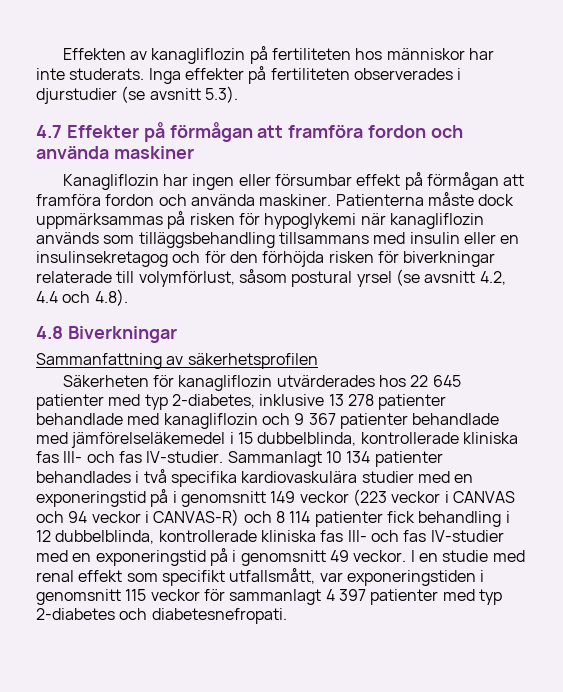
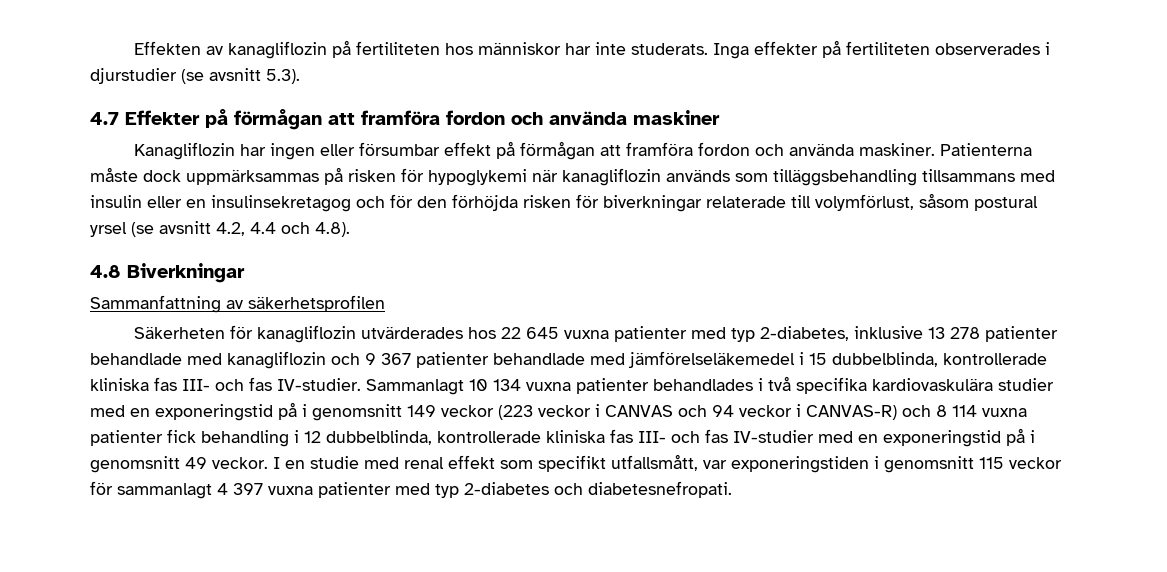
- Säkerheten för kanagliflozin utvärderades hos 22 645 patienter med typ 2-diabetes, inklusive 13 278 patienter behandlade med kanagliflozin och 9 367 patienter behandlade med jämförelseläkemedel i 15 dubbelblinda, kontrollerade kliniska fas III- och fas IV-studier.
+ Säkerheten för kanagliflozin utvärderades hos 22 645 vuxna patienter med typ 2-diabetes, inklusive 13 278 patienter behandlade med kanagliflozin och 9 367 patienter behandlade med jämförelseläkemedel i 15 dubbelblinda, kontrollerade kliniska fas III- och fas IV-studier.
- Sammanlagt 10 134 patienter behandlades i två specifika kardiovaskulära studier med en exponeringstid på i genomsnitt 149 veckor (223 veckor i CANVAS och 94 veckor i CANVAS-R) och 8 114 patienter fick behandling i 12 dubbelblinda, kontrollerade kliniska fas III- och fas IV-studier med en exponeringstid på i genomsnitt 49 veckor.
+ Sammanlagt 10 134 vuxna patienter behandlades i två specifika kardiovaskulära studier med en exponeringstid på i genomsnitt 149 veckor (223 veckor i CANVAS och 94 veckor i CANVAS-R) och 8 114 vuxna patienter fick behandling i 12 dubbelblinda, kontrollerade kliniska fas III- och fas IV-studier med en exponeringstid på i genomsnitt 49 veckor.
- I en studie med renal effekt som specifikt utfallsmått, var exponeringstiden i genomsnitt 115 veckor för sammanlagt 4 397 patienter med typ 2-diabetes och diabetesnefropati.
+ I en studie med renal effekt som specifikt utfallsmått, var exponeringstiden i genomsnitt 115 veckor för sammanlagt 4 397 vuxna patienter med typ 2-diabetes och diabetesnefropati.

